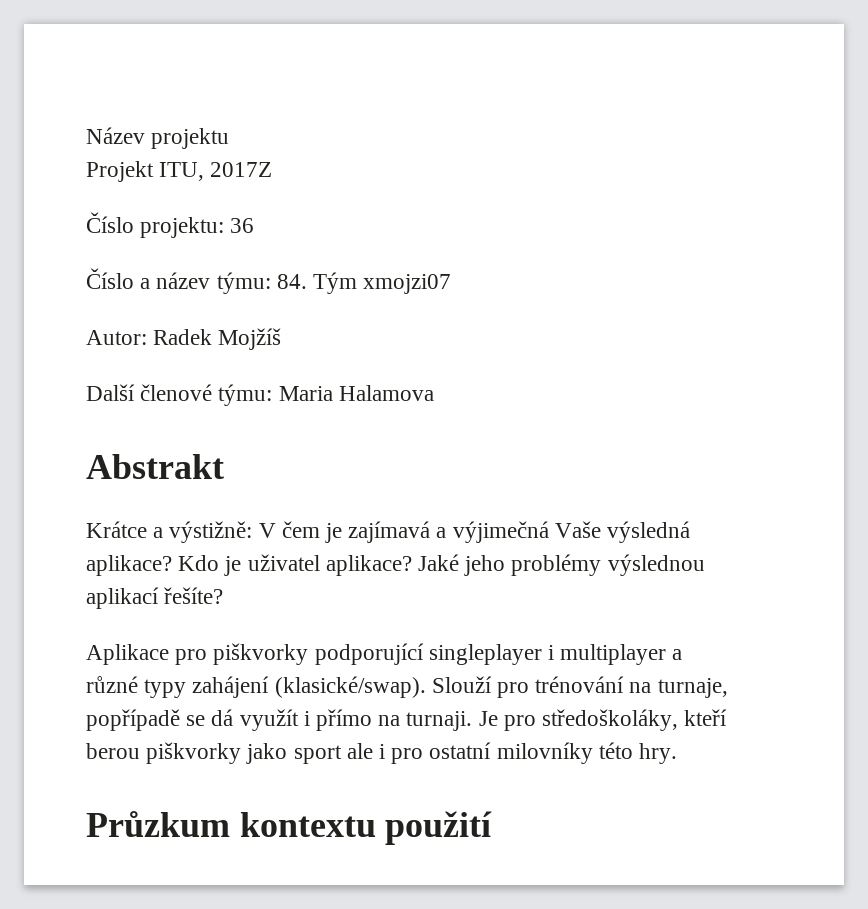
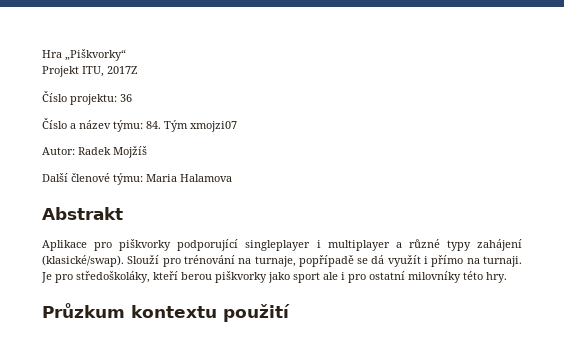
- Název projektu
+ Hra „Piškvorky“
- Krátce a výstižně: V čem je zajímavá a výjimečná Vaše výsledná aplikace? Kdo je uživatel aplikace? Jaké jeho problémy výslednou aplikací řešíte?

